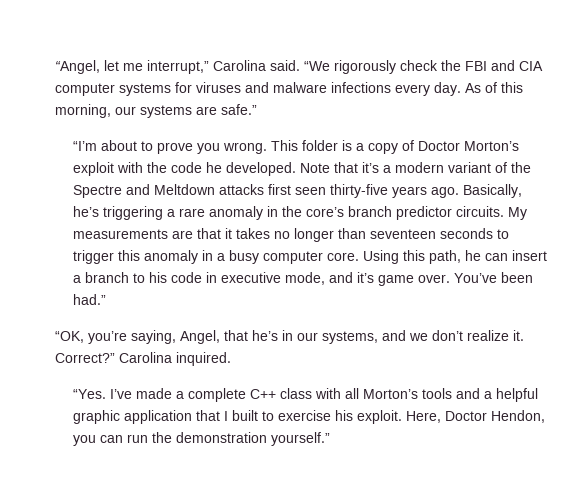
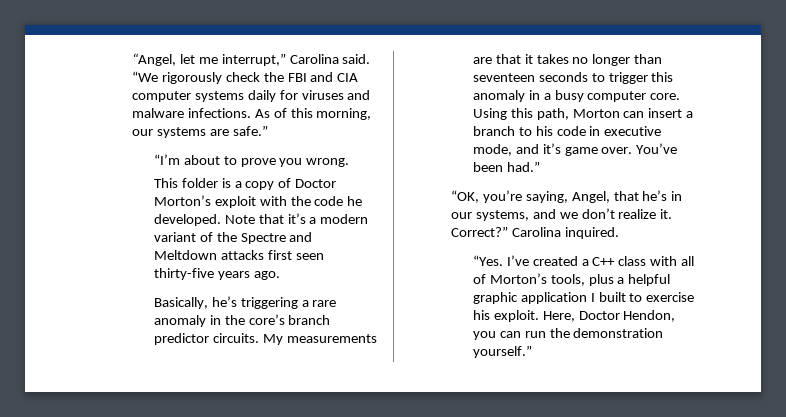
- “We rigorously check the FBI and CIA computer systems for viruses and malware infections every day.
+ “We rigorously check the FBI and CIA computer systems daily for viruses and malware infections.
- “I’m about to prove you wrong. This folder is a copy of Doctor Morton’s exploit with the code he developed.
+ “I’m about to prove you wrong.
+ This folder is a copy of Doctor Morton’s exploit with the code he developed.
- Note that it’s a modern variant of the Spectre and Meltdown attacks first seen thirty-five years ago. Basically, he’s triggering a rare anomaly in the core’s branch predictor circuits.
+ Note that it’s a modern variant of the Spectre and Meltdown attacks first seen thirty-five years ago.
+ Basically, he’s triggering a rare anomaly in the core’s branch predictor circuits.
- Using this path, he can insert a branch to his code in executive mode, and it’s game over.
+ Using this path, Morton can insert a branch to his code in executive mode, and it’s game over.
- “Yes. I’ve made a complete C++ class with all Morton’s tools and a helpful graphic application that I built to exercise his exploit.
+ “Yes. I’ve created a C++ class with all of Morton’s tools, plus a helpful graphic application I built to exercise his exploit.

